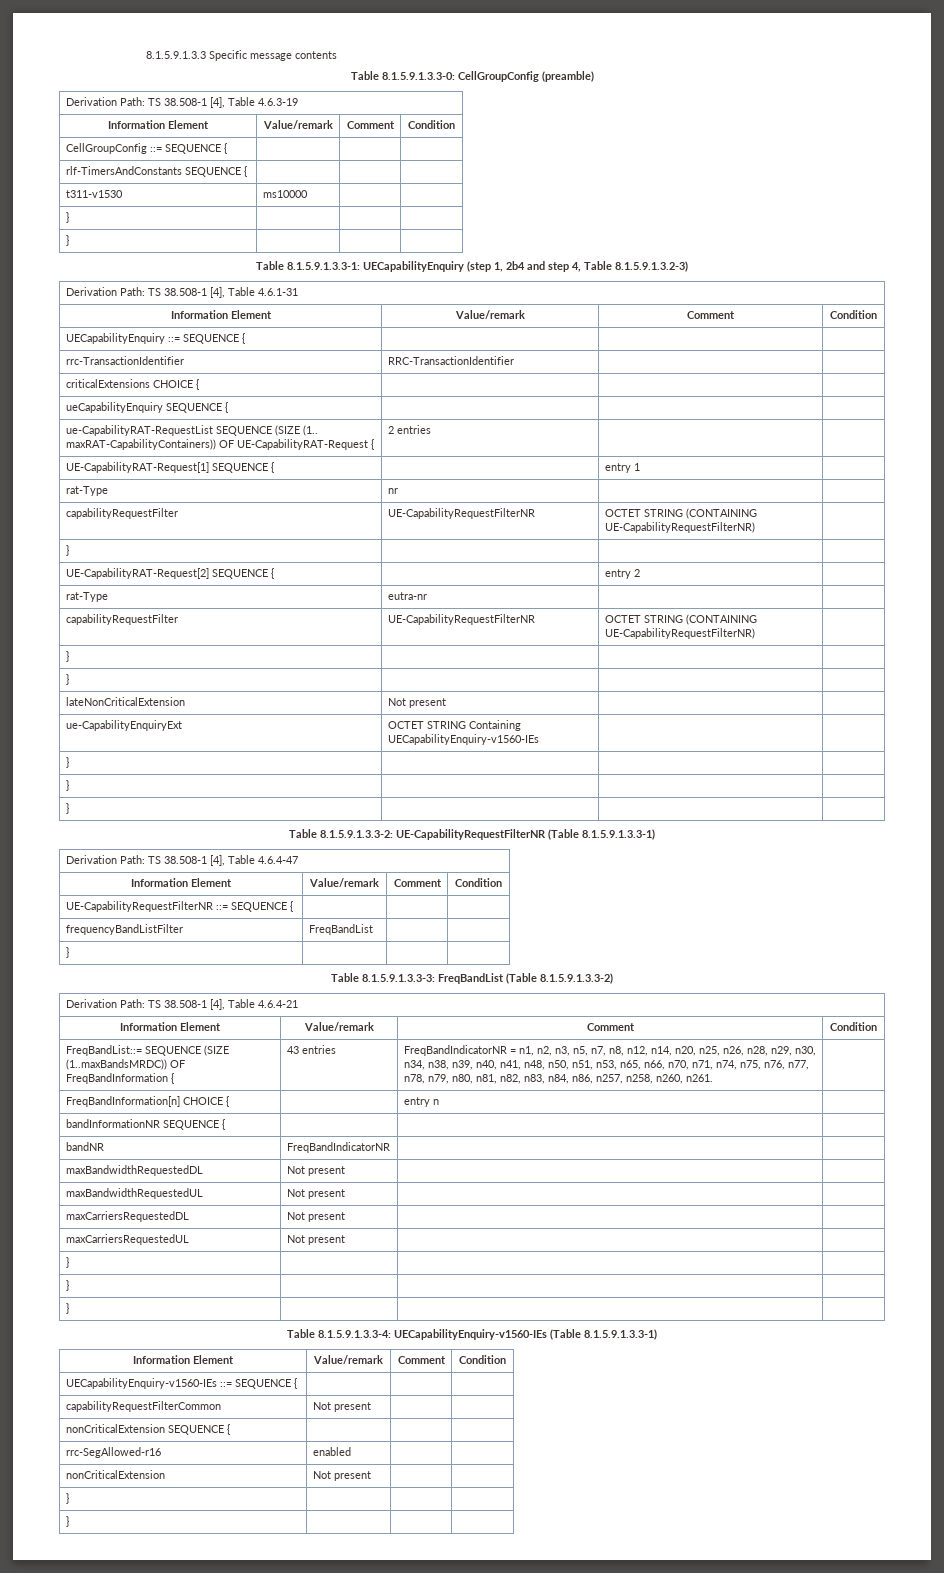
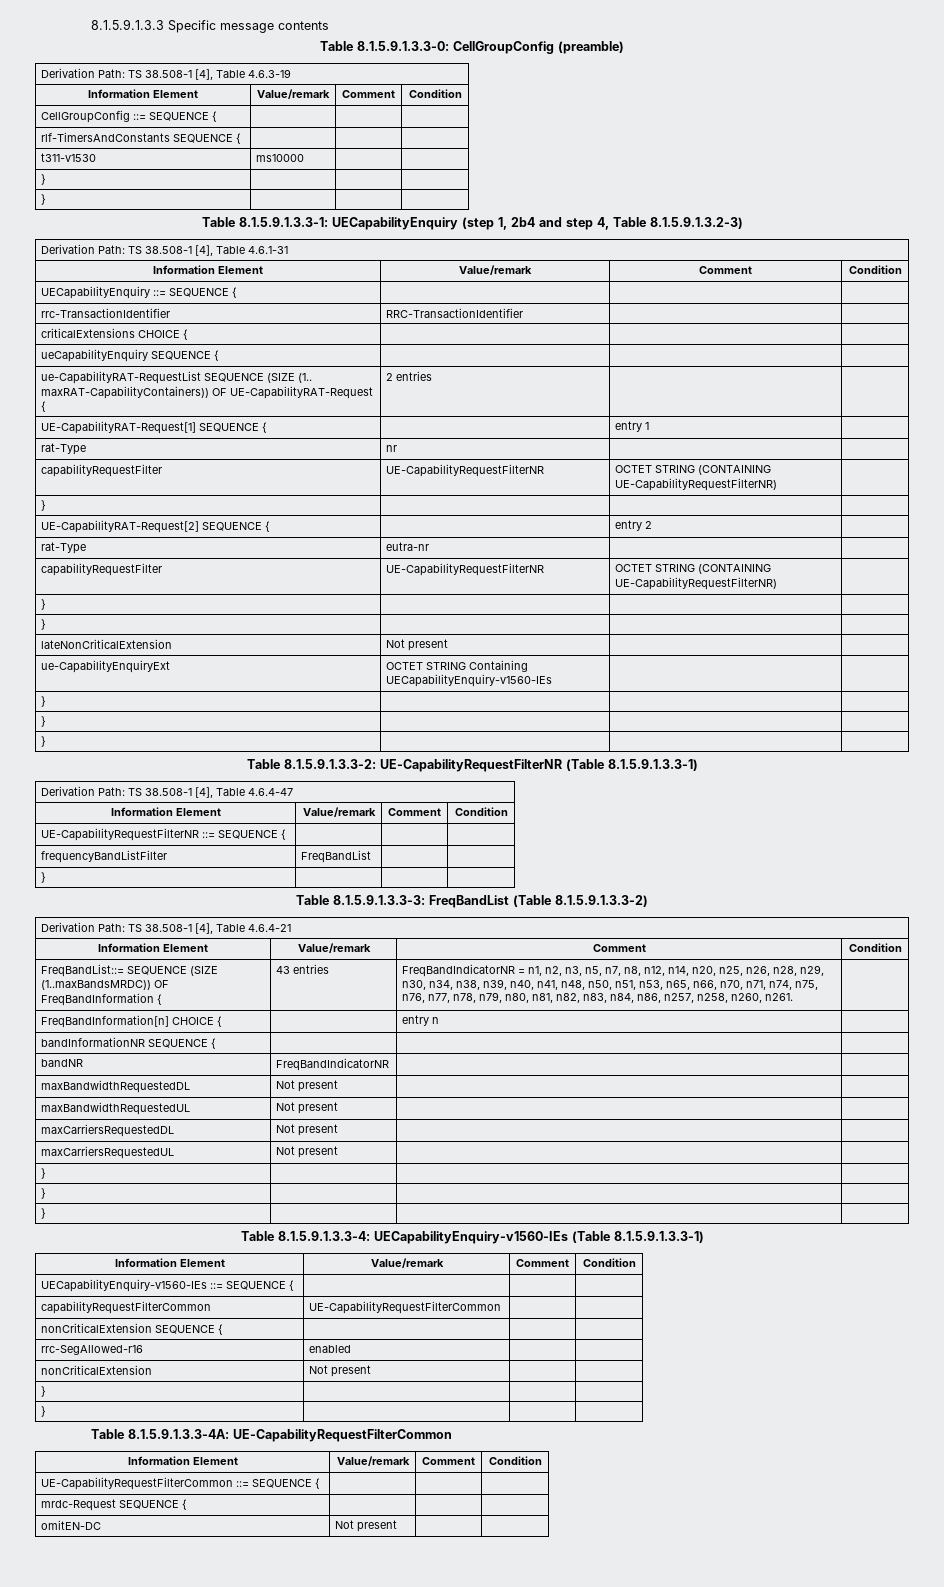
- capabilityRequestFilterCommon | Not present | |
+ capabilityRequestFilterCommon | UE-CapabilityRequestFilterCommon | |
+ Table 8.1.5.9.1.3.3-4A: UE-CapabilityRequestFilterCommon
+ Information Element | Value/remark | Comment | Condition
+ UE-CapabilityRequestFilterCommon ::= SEQUENCE { | | |
+ mrdc-Request SEQUENCE { | | |
+ omitEN-DC | Not present | |

